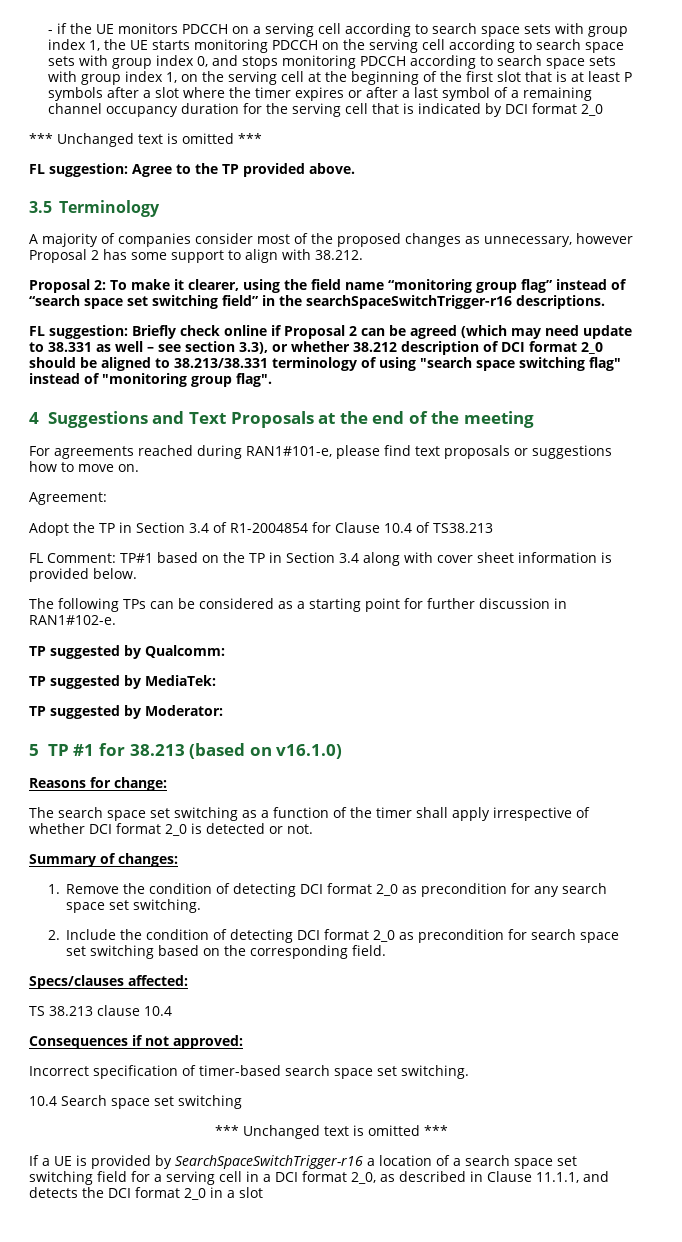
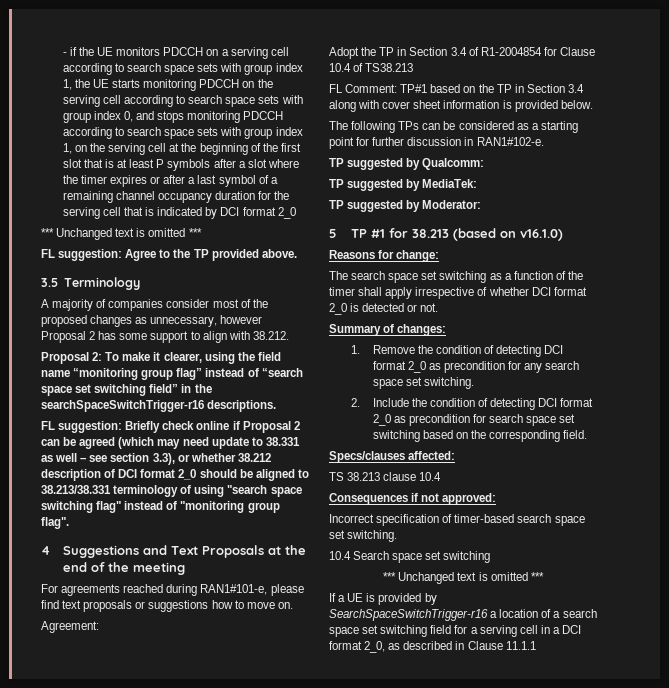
- If a UE is provided by SearchSpaceSwitchTrigger-r16 a location of a search space set switching field for a serving cell in a DCI format 2_0, as described in Clause 11.1.1, and detects the DCI format 2_0 in a slot
+ If a UE is provided by SearchSpaceSwitchTrigger-r16 a location of a search space set switching field for a serving cell in a DCI format 2_0, as described in Clause 11.1.1

